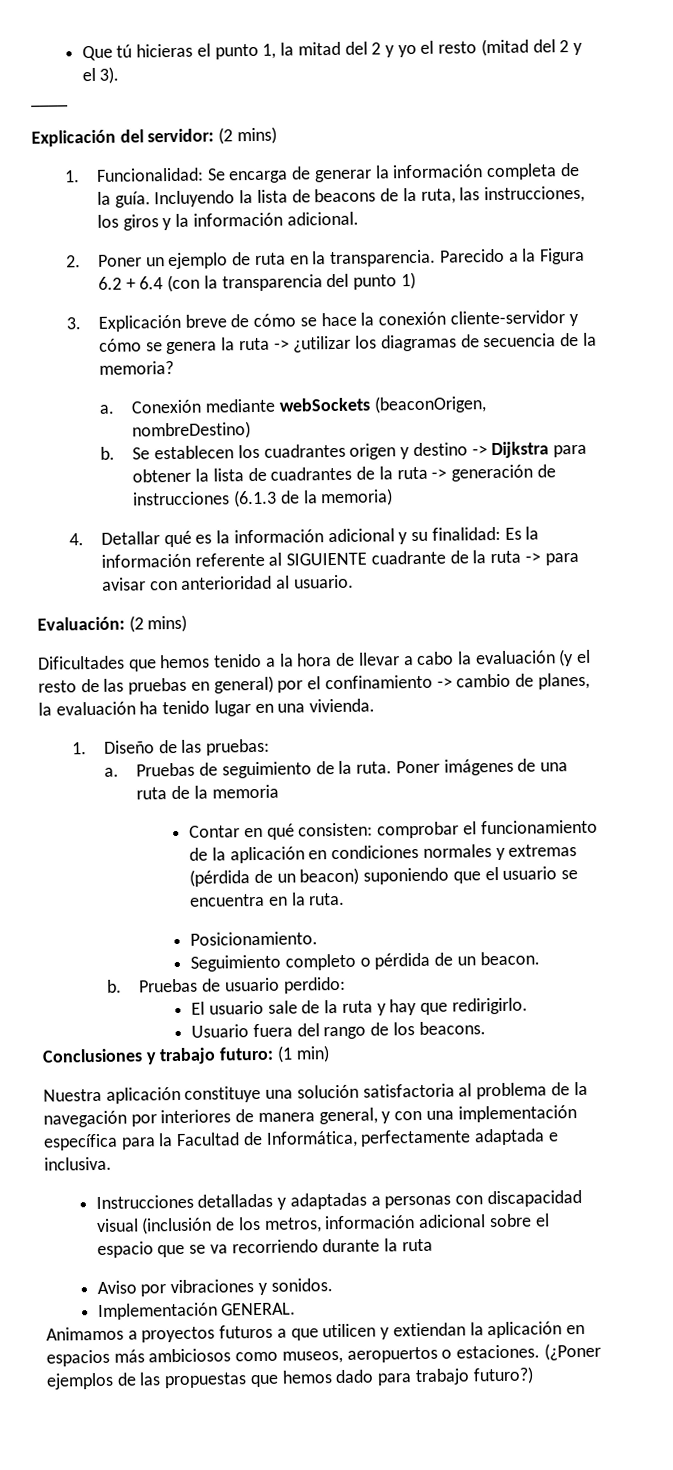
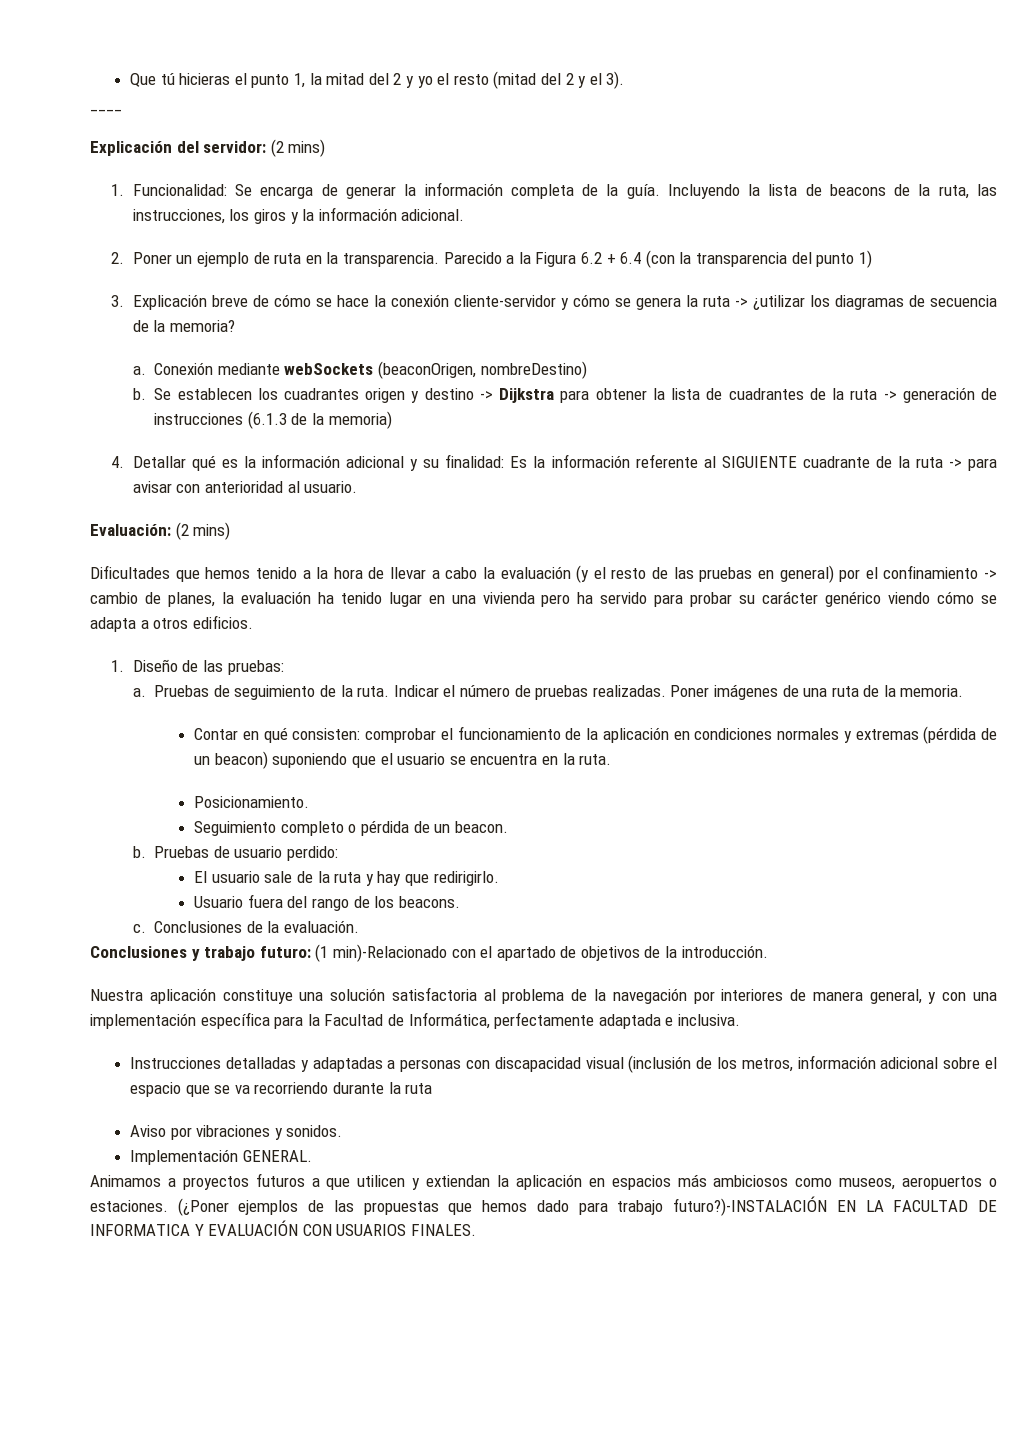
- Dificultades que hemos tenido a la hora de llevar a cabo la evaluación (y el resto de las pruebas en general) por el confinamiento -> cambio de planes, la evaluación ha tenido lugar en una vivienda.
+ Dificultades que hemos tenido a la hora de llevar a cabo la evaluación (y el resto de las pruebas en general) por el confinamiento -> cambio de planes, la evaluación ha tenido lugar en una vivienda pero ha servido para probar su carácter genérico viendo cómo se adapta a otros edificios.
+ Indicar el número de pruebas realizadas.
- Poner imágenes de una ruta de la memoria
+ Poner imágenes de una ruta de la memoria.
+ c. Conclusiones de la evaluación.
- Conclusiones y trabajo futuro: (1 min)
+ Conclusiones y trabajo futuro: (1 min)-Relacionado con el apartado de objetivos de la introducción.
- (¿Poner ejemplos de las propuestas que hemos dado para trabajo futuro?)
+ (¿Poner ejemplos de las propuestas que hemos dado para trabajo futuro?)-INSTALACIÓN EN LA FACULTAD DE INFORMATICA Y EVALUACIÓN CON USUARIOS FINALES.

